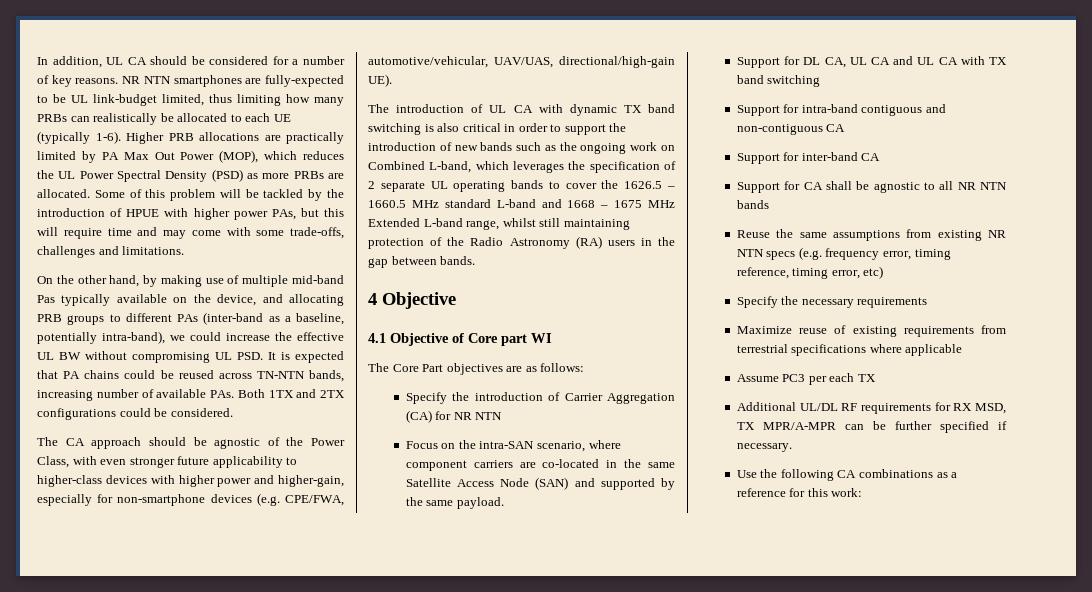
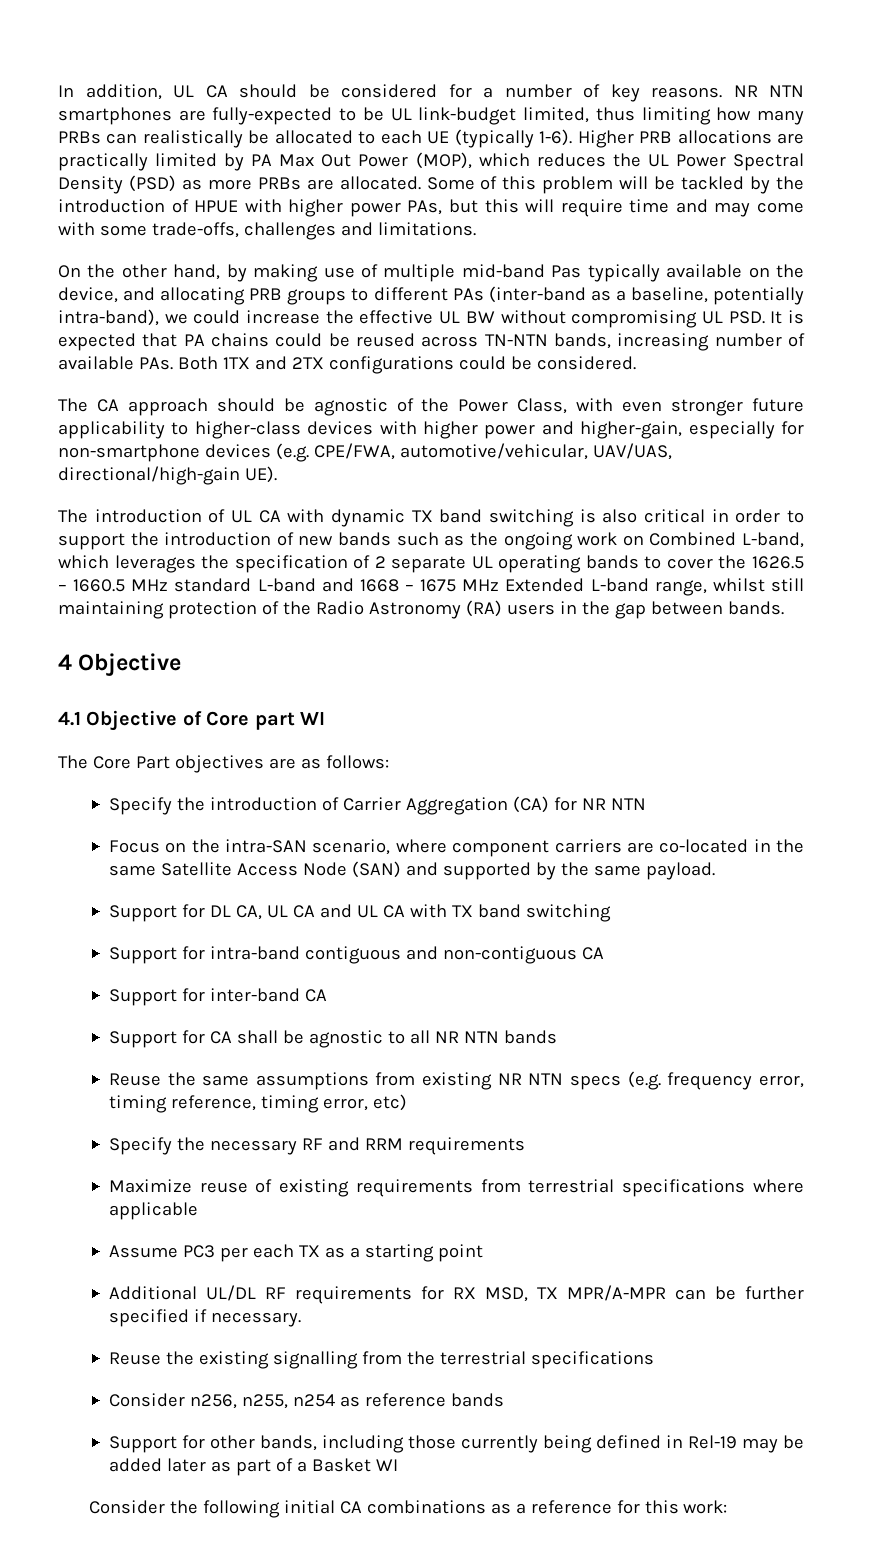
- Specify the necessary requirements
+ Specify the necessary RF and RRM requirements
- Assume PC3 per each TX
+ Assume PC3 per each TX as a starting point
- Use the following CA combinations as a reference for this work:
+ Reuse the existing signalling from the terrestrial specifications
+ Consider n256, n255, n254 as reference bands
+ Support for other bands, including those currently being defined in Rel-19 may be added later as part of a Basket WI
+ Consider the following initial CA combinations as a reference for this work:

